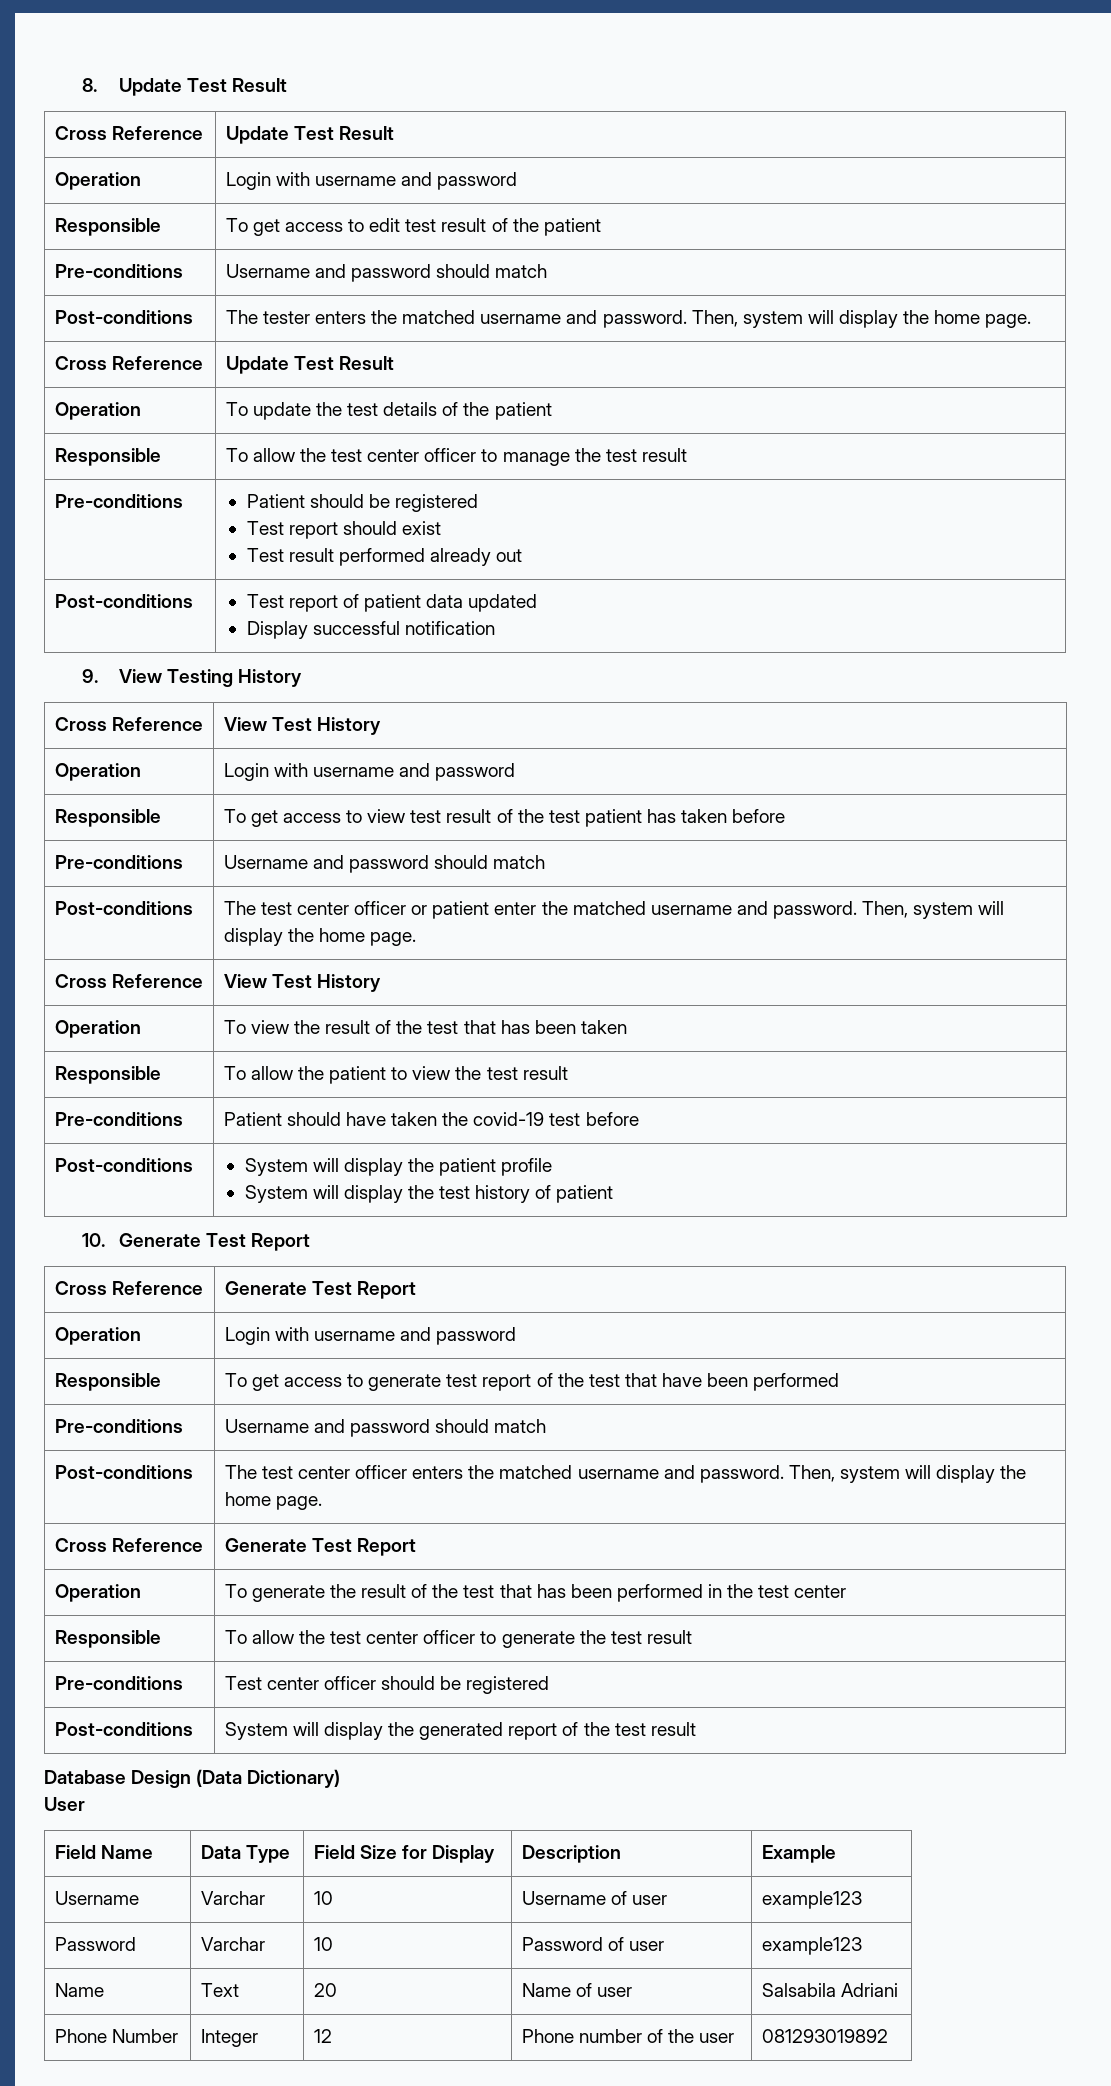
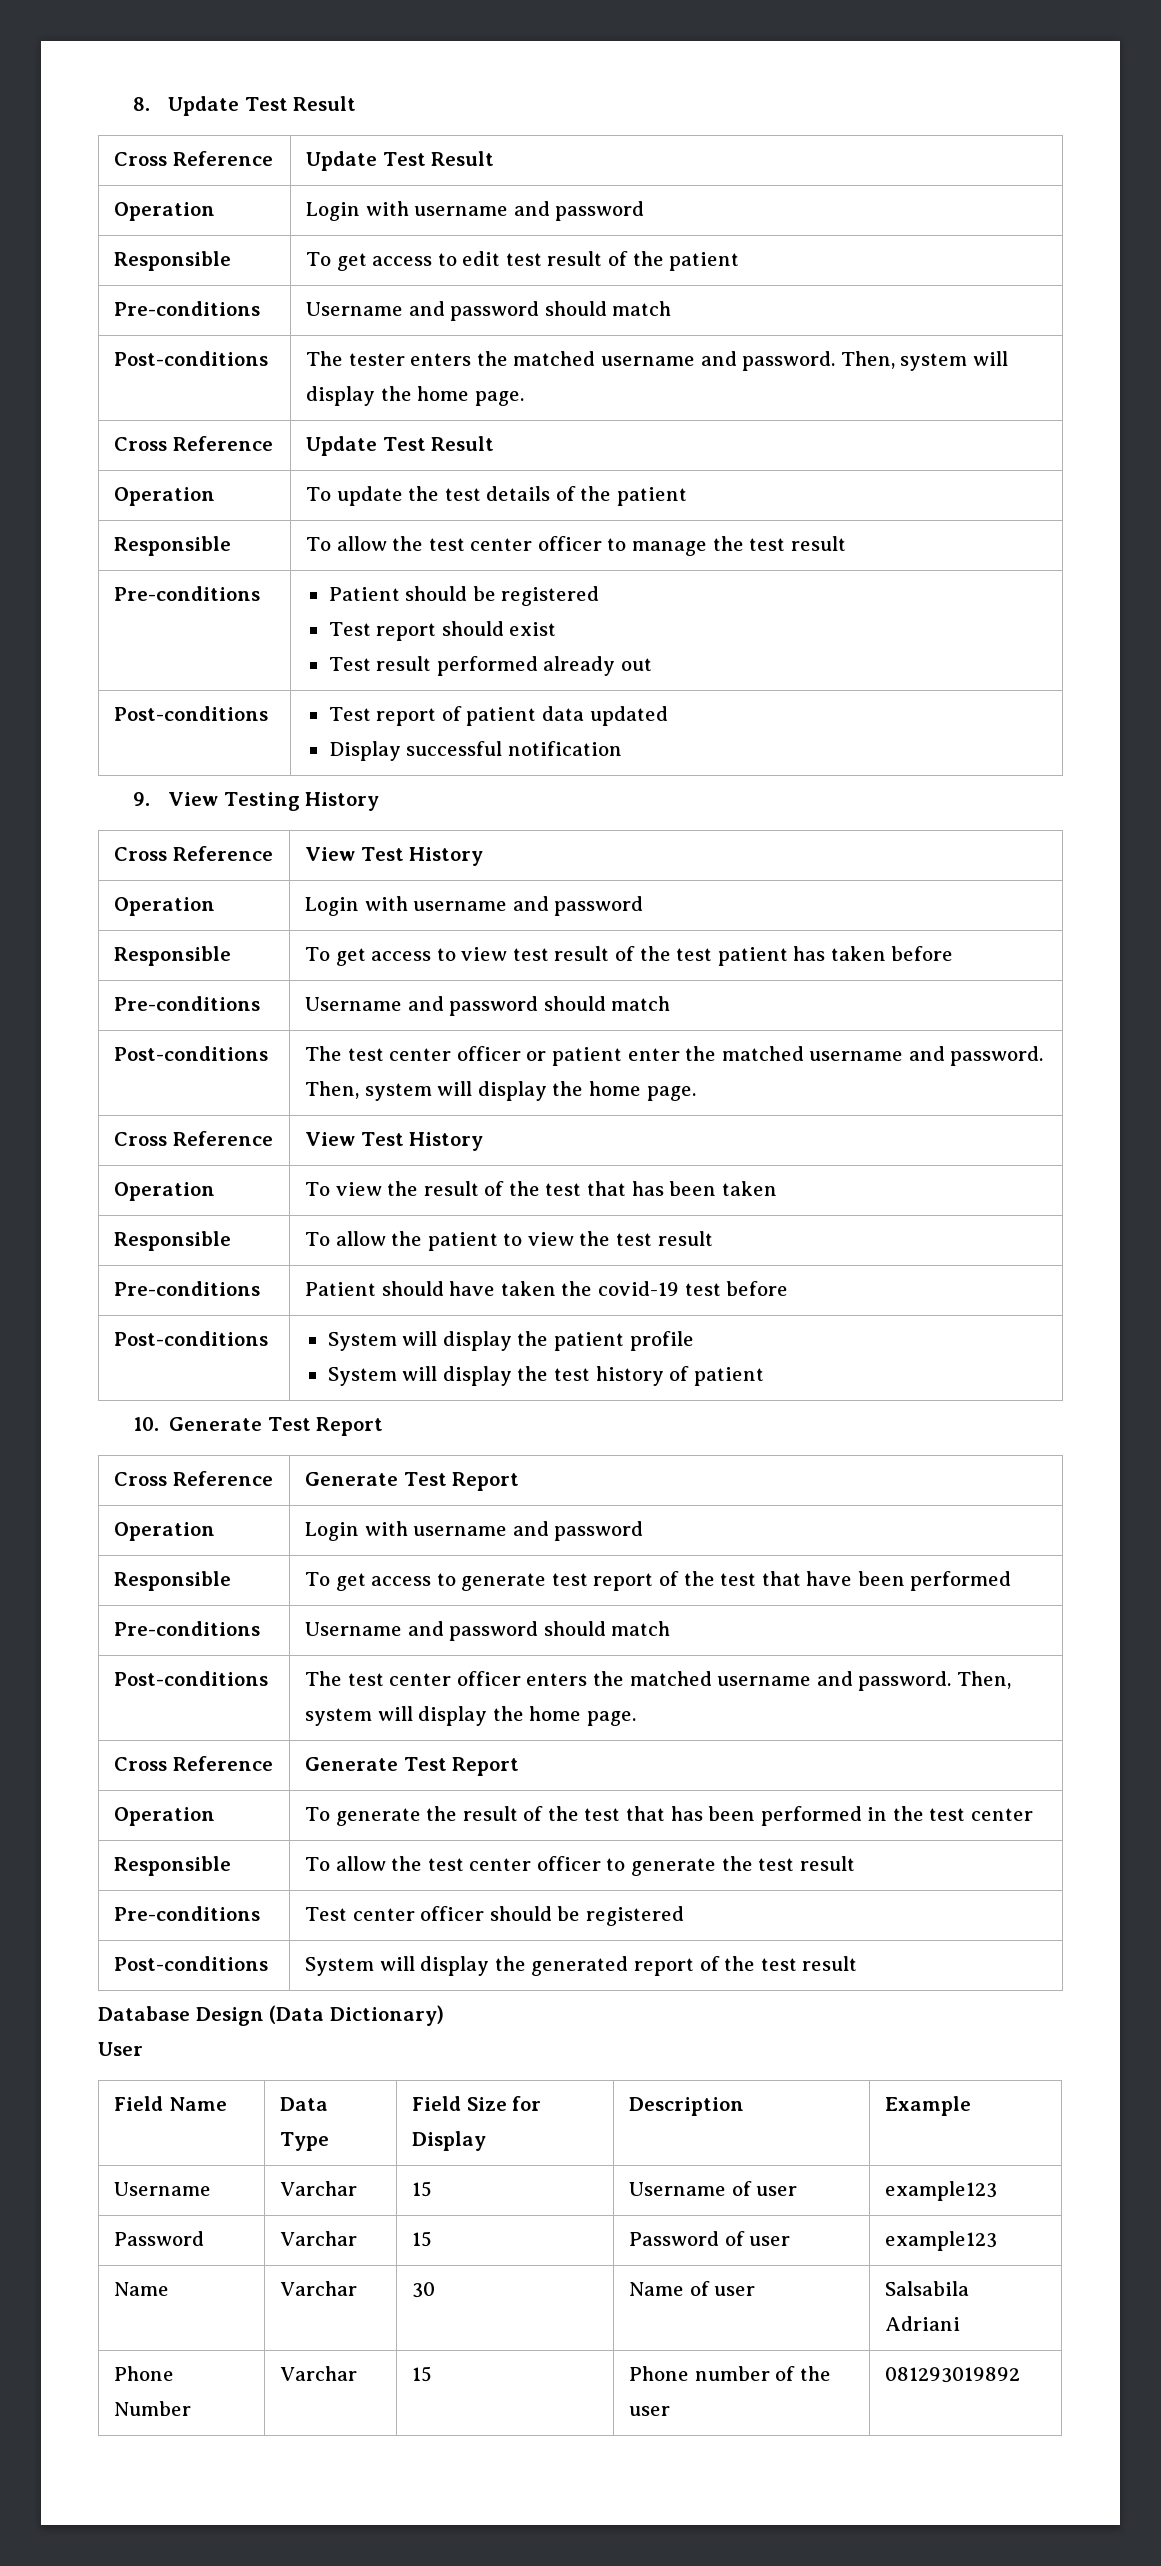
- Username | Varchar | 10 | Username of user | example123
+ Username | Varchar | 15 | Username of user | example123
- Password | Varchar | 10 | Password of user | example123
+ Password | Varchar | 15 | Password of user | example123
- Name | Text | 20 | Name of user | Salsabila Adriani
+ Name | Varchar | 30 | Name of user | Salsabila Adriani
- Phone Number | Integer | 12 | Phone number of the user | 081293019892
+ Phone Number | Varchar | 15 | Phone number of the user | 081293019892

